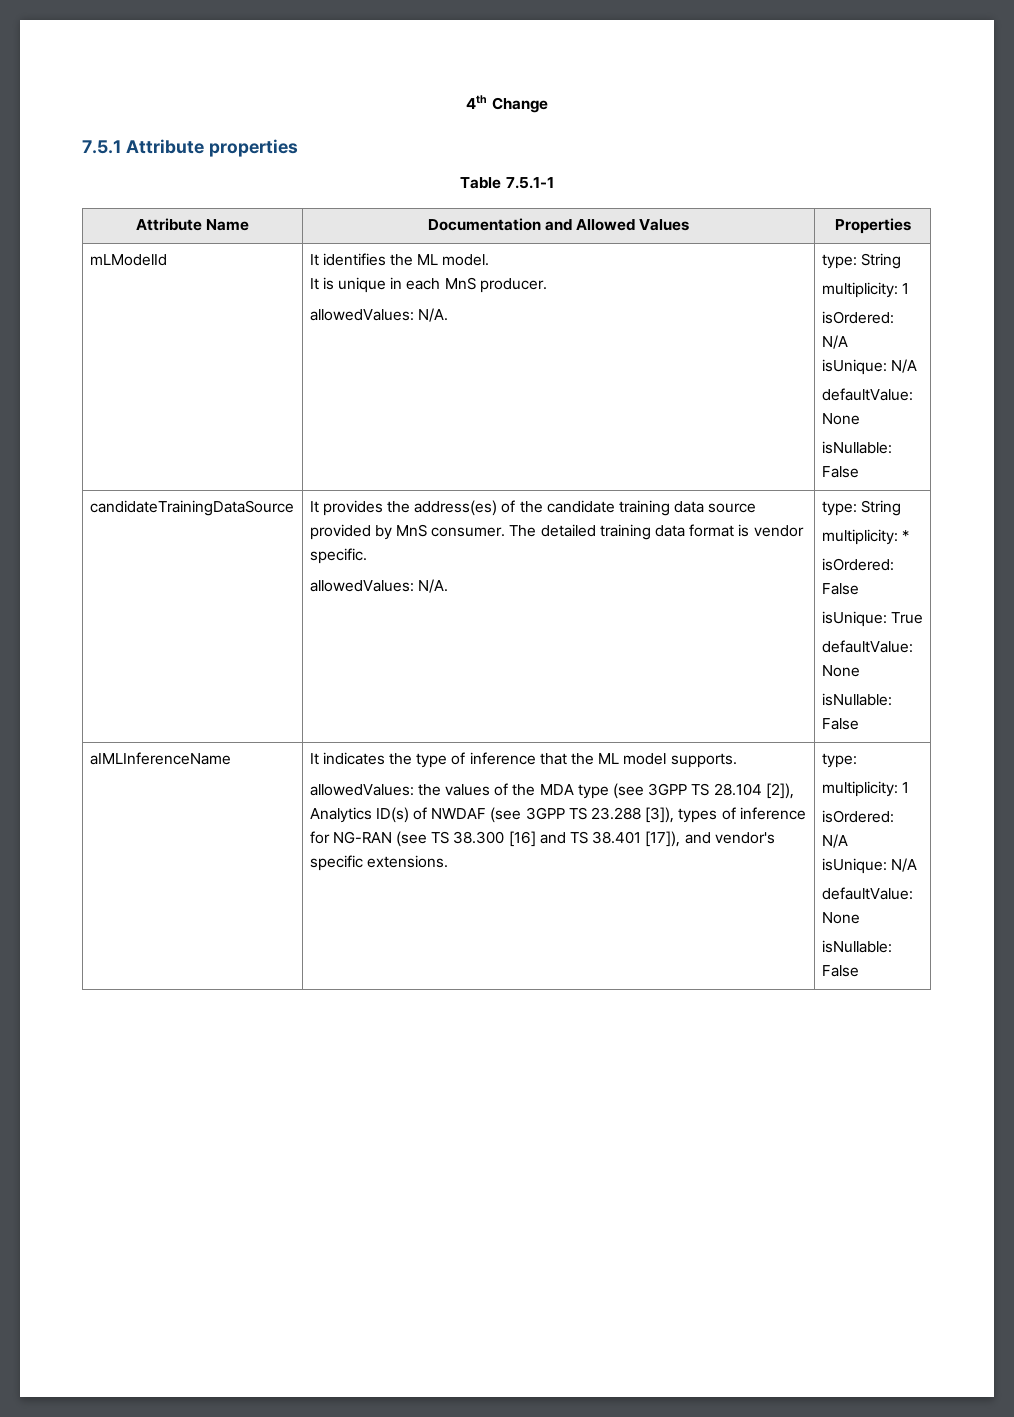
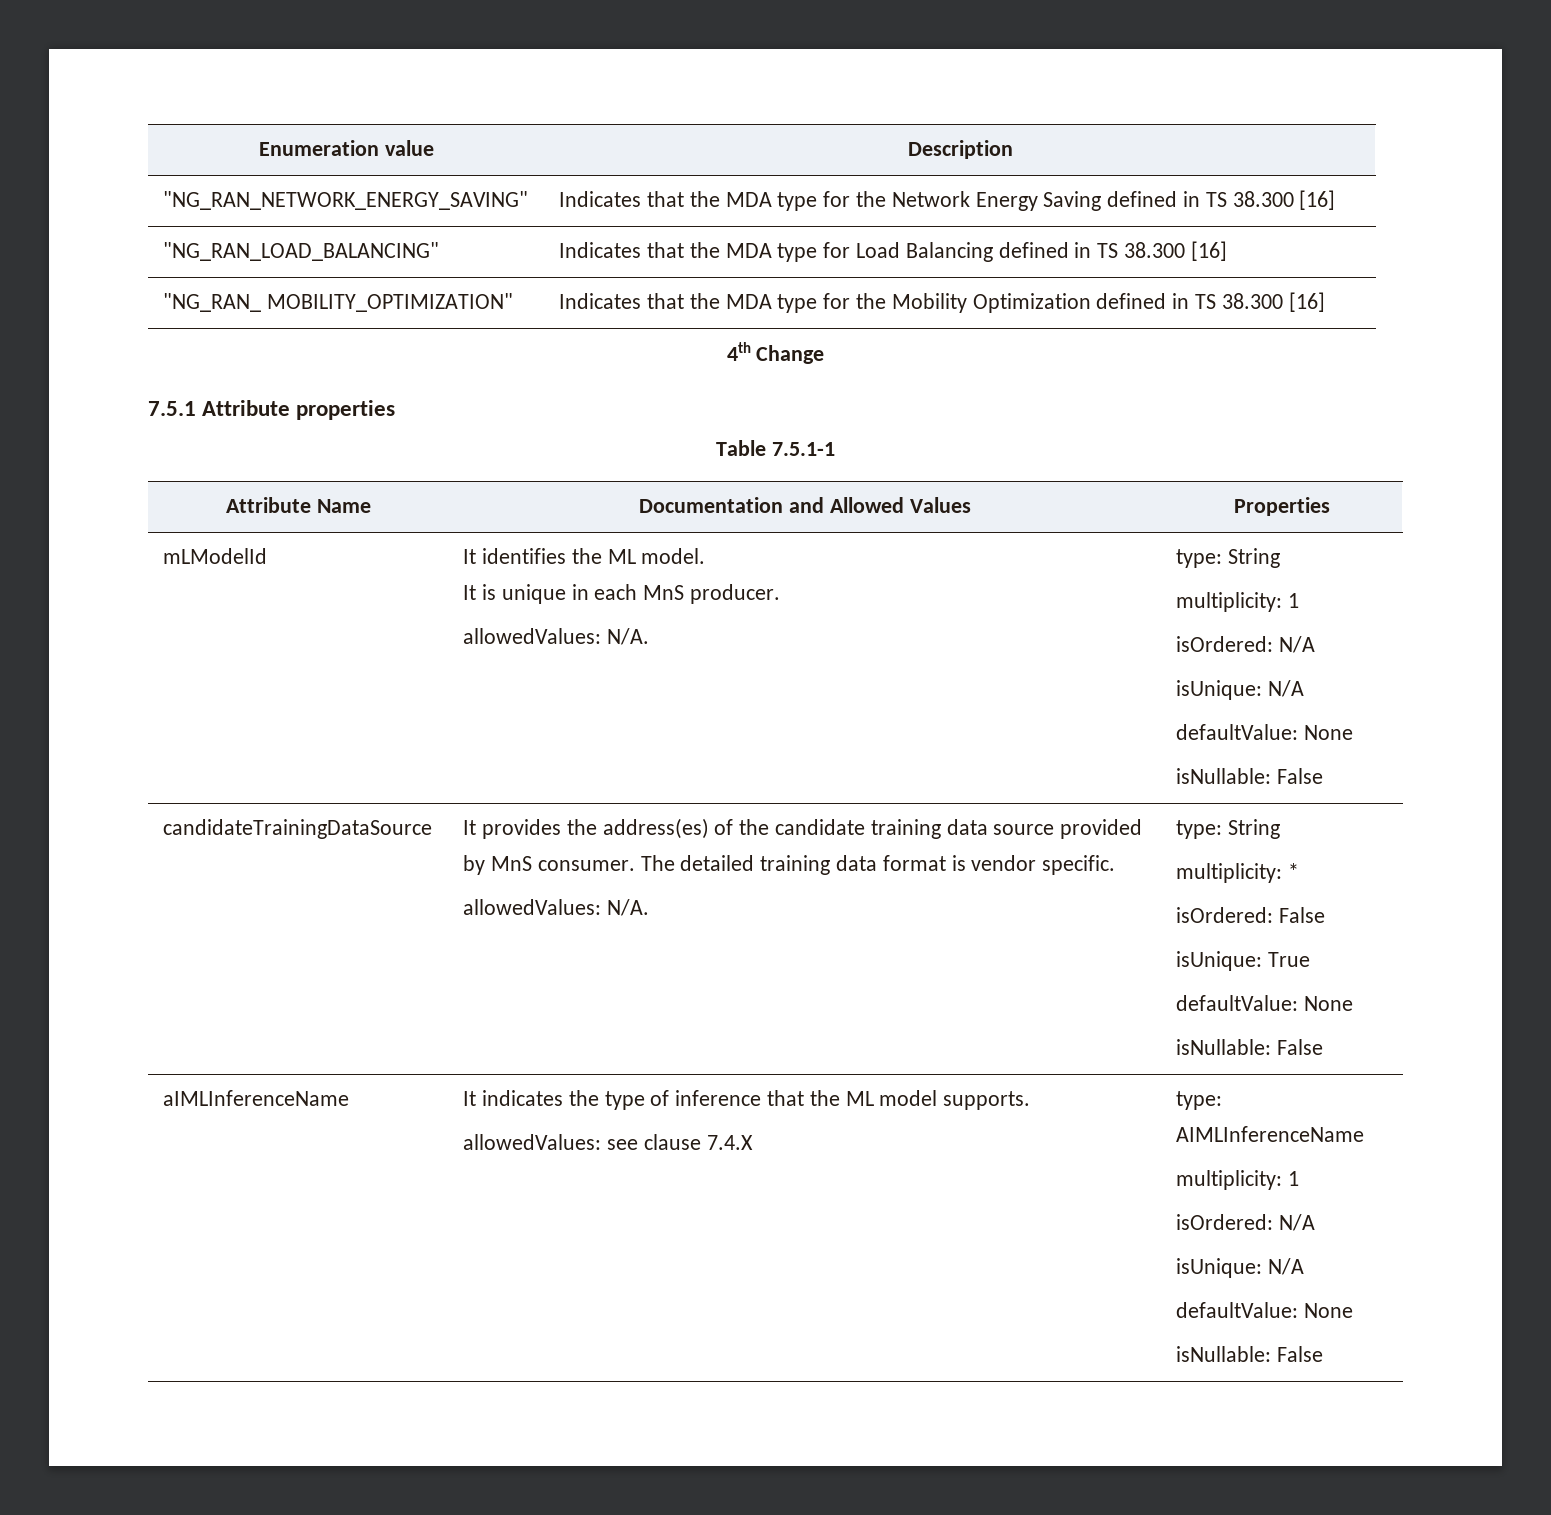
+ Enumeration value | Description
+ "NG_RAN_NETWORK_ENERGY_SAVING" | Indicates that the MDA type for the Network Energy Saving defined in TS 38.300 [16]
+ "NG_RAN_LOAD_BALANCING" | Indicates that the MDA type for Load Balancing defined in TS 38.300 [16]
+ "NG_RAN_ MOBILITY_OPTIMIZATION" | Indicates that the MDA type for the Mobility Optimization defined in TS 38.300 [16]
- allowedValues: the values of the MDA type (see 3GPP TS 28.104 [2]), Analytics ID(s) of NWDAF (see 3GPP TS 23.288 [3]), types of inference for NG-RAN (see TS 38.300 [16] and TS 38.401 [17]), and vendor's specific extensions. | type:
+ allowedValues: see clause 7.4.X | type: AIMLInferenceName

